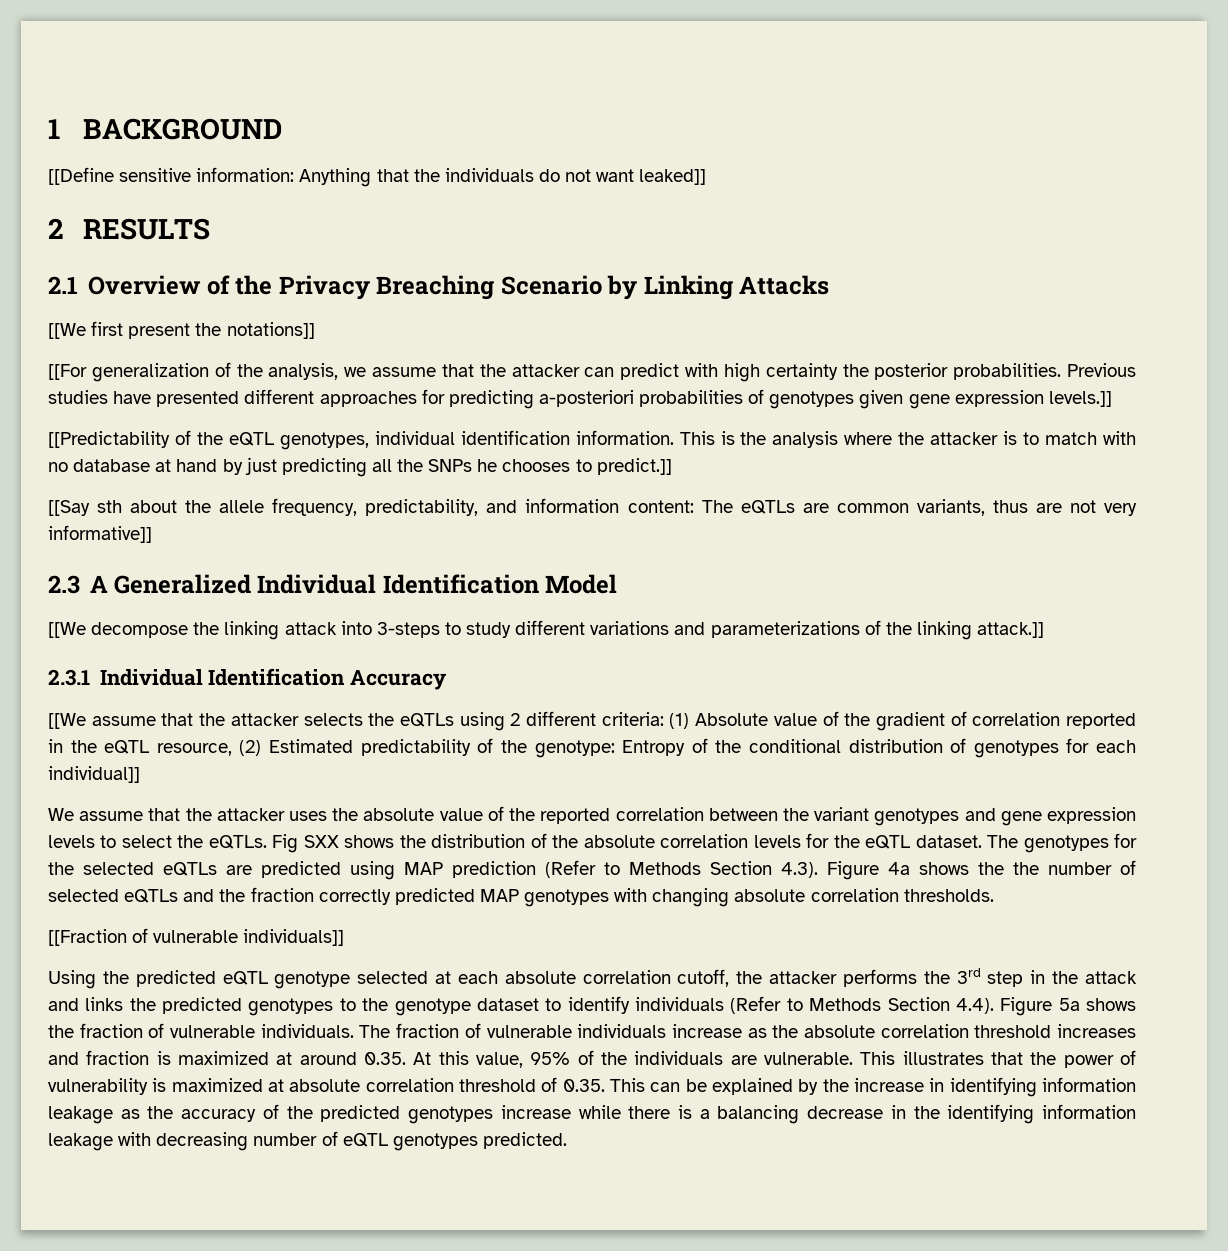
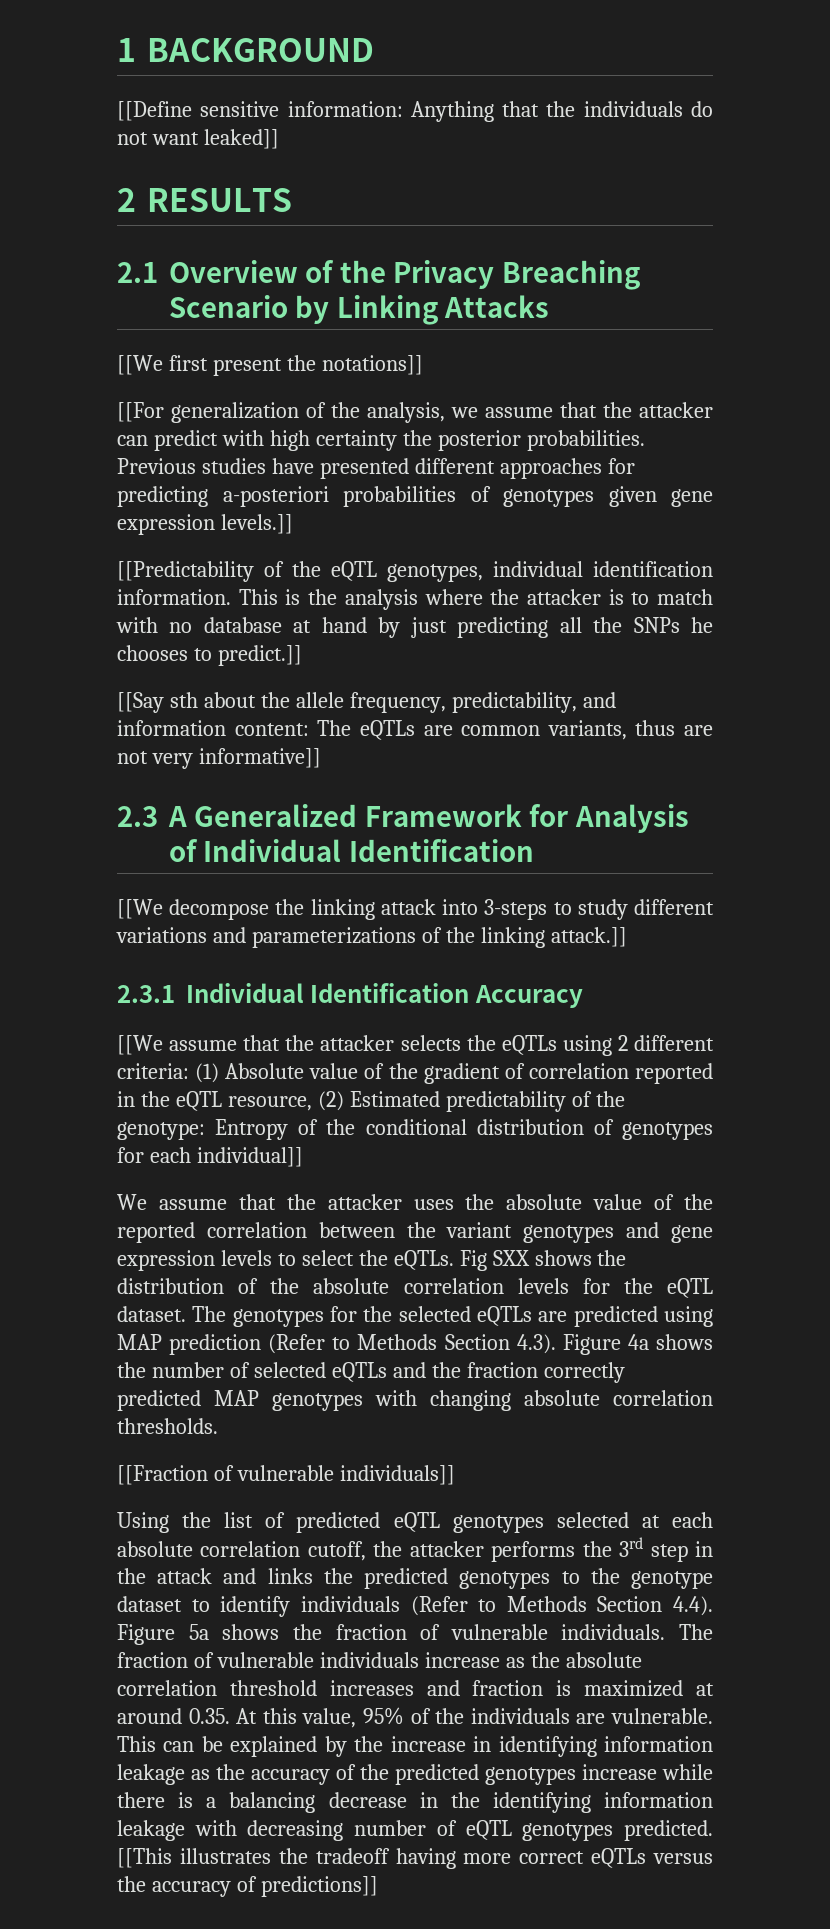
- 2.3 A Generalized Individual Identification Model
+ 2.3 A Generalized Framework for Analysis of Individual Identification
- The genotypes for the selected eQTLs are predicted using MAP prediction (Refer to Methods Section 4.3). Figure 4a shows the the number of selected eQTLs and the fraction correctly predicted MAP genotypes with changing absolute correlation thresholds.
+ The genotypes for the selected eQTLs are predicted using MAP prediction (Refer to Methods Section 4.3). Figure 4a shows the number of selected eQTLs and the fraction correctly predicted MAP genotypes with changing absolute correlation thresholds.
- Using the predicted eQTL genotype selected at each absolute correlation cutoff, the attacker performs the 3rd step in the attack and links the predicted genotypes to the genotype dataset to identify individuals (Refer to Methods Section 4.4). Figure 5a shows the fraction of vulnerable individuals.
+ Using the list of predicted eQTL genotypes selected at each absolute correlation cutoff, the attacker performs the 3rd step in the attack and links the predicted genotypes to the genotype dataset to identify individuals (Refer to Methods Section 4.4). Figure 5a shows the fraction of vulnerable individuals.
- This illustrates that the power of vulnerability is maximized at absolute correlation threshold of 0.35. This can be explained by the increase in identifying information leakage as the accuracy of the predicted genotypes increase while there is a balancing decrease in the identifying information leakage with decreasing number of eQTL genotypes predicted.
+ This can be explained by the increase in identifying information leakage as the accuracy of the predicted genotypes increase while there is a balancing decrease in the identifying information leakage with decreasing number of eQTL genotypes predicted.
+ [[This illustrates the tradeoff having more correct eQTLs versus the accuracy of predictions]]

